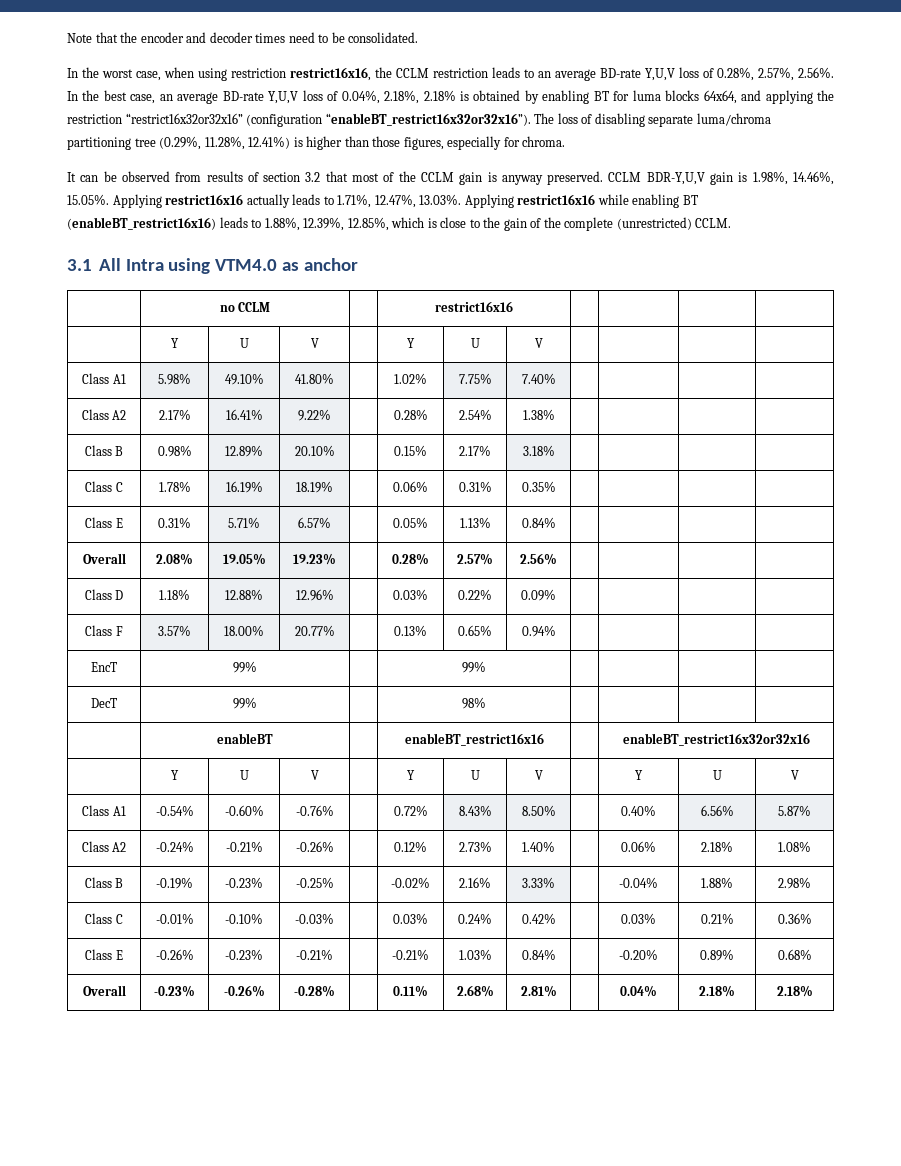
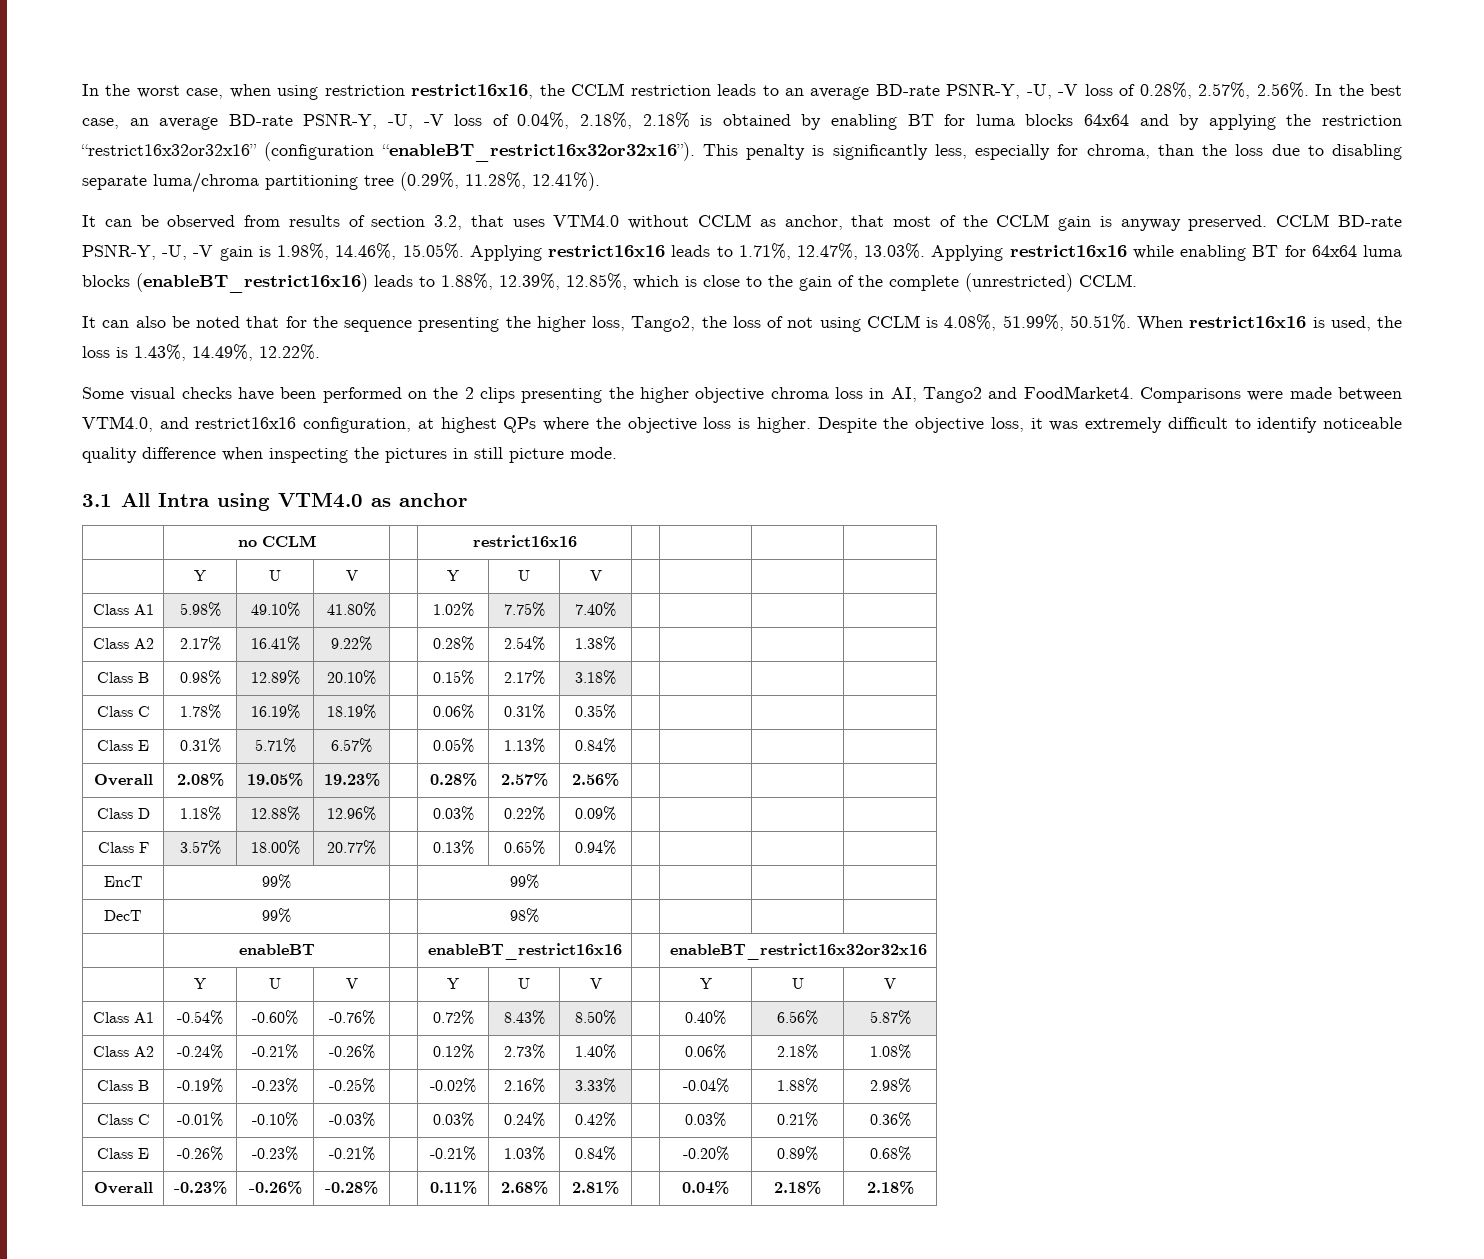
- Note that the encoder and decoder times need to be consolidated.
- In the worst case, when using restriction restrict16x16, the CCLM restriction leads to an average BD-rate Y,U,V loss of 0.28%, 2.57%, 2.56%. In the best case, an average BD-rate Y,U,V loss of 0.04%, 2.18%, 2.18% is obtained by enabling BT for luma blocks 64x64, and applying the restriction “restrict16x32or32x16” (configuration “enableBT_restrict16x32or32x16”).
+ In the worst case, when using restriction restrict16x16, the CCLM restriction leads to an average BD-rate PSNR-Y, -U, -V loss of 0.28%, 2.57%, 2.56%. In the best case, an average BD-rate PSNR-Y, -U, -V loss of 0.04%, 2.18%, 2.18% is obtained by enabling BT for luma blocks 64x64 and by applying the restriction “restrict16x32or32x16” (configuration “enableBT_restrict16x32or32x16”).
- The loss of disabling separate luma/chroma partitioning tree (0.29%, 11.28%, 12.41%) is higher than those figures, especially for chroma.
+ This penalty is significantly less, especially for chroma, than the loss due to disabling separate luma/chroma partitioning tree (0.29%, 11.28%, 12.41%).
- It can be observed from results of section 3.2 that most of the CCLM gain is anyway preserved.
+ It can be observed from results of section 3.2, that uses VTM4.0 without CCLM as anchor, that most of the CCLM gain is anyway preserved.
- CCLM BDR-Y,U,V gain is 1.98%, 14.46%, 15.05%. Applying restrict16x16 actually leads to 1.71%, 12.47%, 13.03%. Applying restrict16x16 while enabling BT (enableBT_restrict16x16) leads to 1.88%, 12.39%, 12.85%, which is close to the gain of the complete (unrestricted) CCLM.
+ CCLM BD-rate PSNR-Y, -U, -V gain is 1.98%, 14.46%, 15.05%. Applying restrict16x16 leads to 1.71%, 12.47%, 13.03%. Applying restrict16x16 while enabling BT for 64x64 luma blocks (enableBT_restrict16x16) leads to 1.88%, 12.39%, 12.85%, which is close to the gain of the complete (unrestricted) CCLM.
+ It can also be noted that for the sequence presenting the higher loss, Tango2, the loss of not using CCLM is 4.08%, 51.99%, 50.51%. When restrict16x16 is used, the loss is 1.43%, 14.49%, 12.22%.
+ Some visual checks have been performed on the 2 clips presenting the higher objective chroma loss in AI, Tango2 and FoodMarket4. Comparisons were made between VTM4.0, and restrict16x16 configuration, at highest QPs where the objective loss is higher. Despite the objective loss, it was extremely difficult to identify noticeable quality difference when inspecting the pictures in still picture mode.

